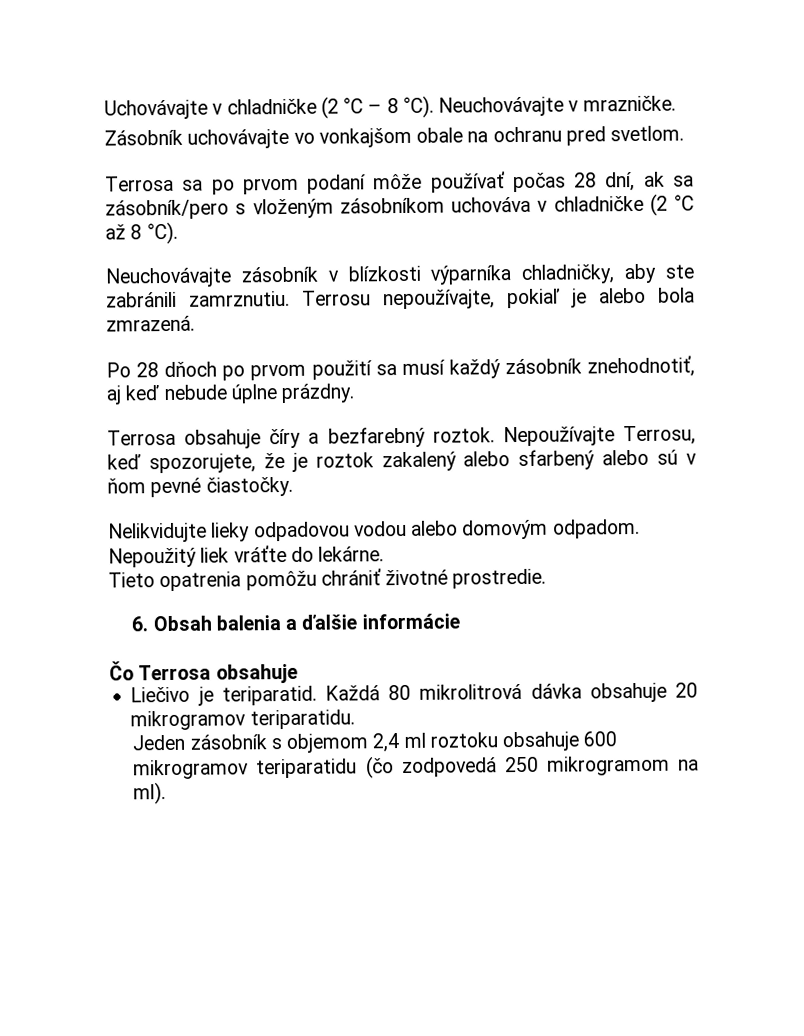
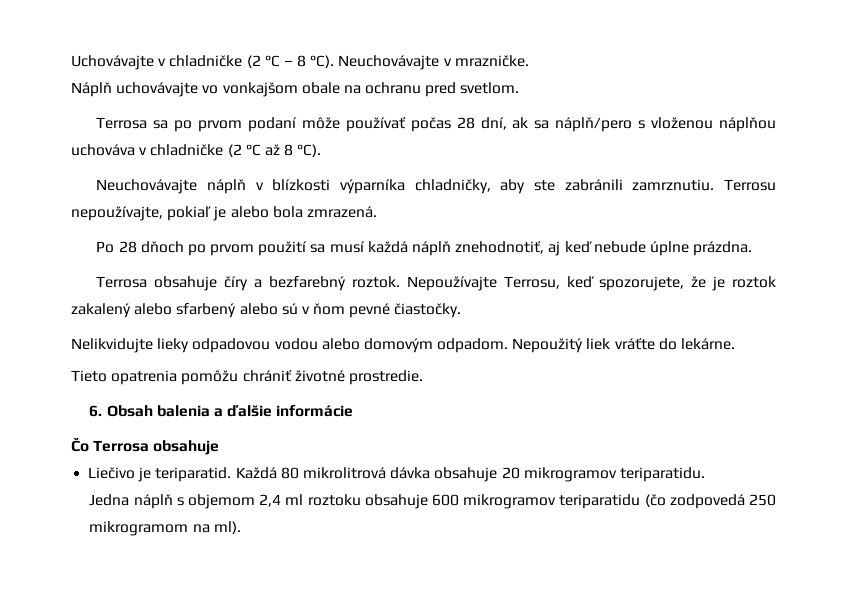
- Zásobník uchovávajte vo vonkajšom obale na ochranu pred svetlom.
+ Náplň uchovávajte vo vonkajšom obale na ochranu pred svetlom.
- Terrosa sa po prvom podaní môže používať počas 28 dní, ak sa zásobník/pero s vloženým zásobníkom uchováva v chladničke (2 °C až 8 °C).
+ Terrosa sa po prvom podaní môže používať počas 28 dní, ak sa náplň/pero s vloženou náplňou uchováva v chladničke (2 °C až 8 °C).
- Neuchovávajte zásobník v blízkosti výparníka chladničky, aby ste zabránili zamrznutiu.
+ Neuchovávajte náplň v blízkosti výparníka chladničky, aby ste zabránili zamrznutiu.
- Po 28 dňoch po prvom použití sa musí každý zásobník znehodnotiť, aj keď nebude úplne prázdny.
+ Po 28 dňoch po prvom použití sa musí každá náplň znehodnotiť, aj keď nebude úplne prázdna.
- Jeden zásobník s objemom 2,4 ml roztoku obsahuje 600 mikrogramov teriparatidu (čo zodpovedá 250 mikrogramom na ml).
+ Jedna náplň s objemom 2,4 ml roztoku obsahuje 600 mikrogramov teriparatidu (čo zodpovedá 250 mikrogramom na ml).

